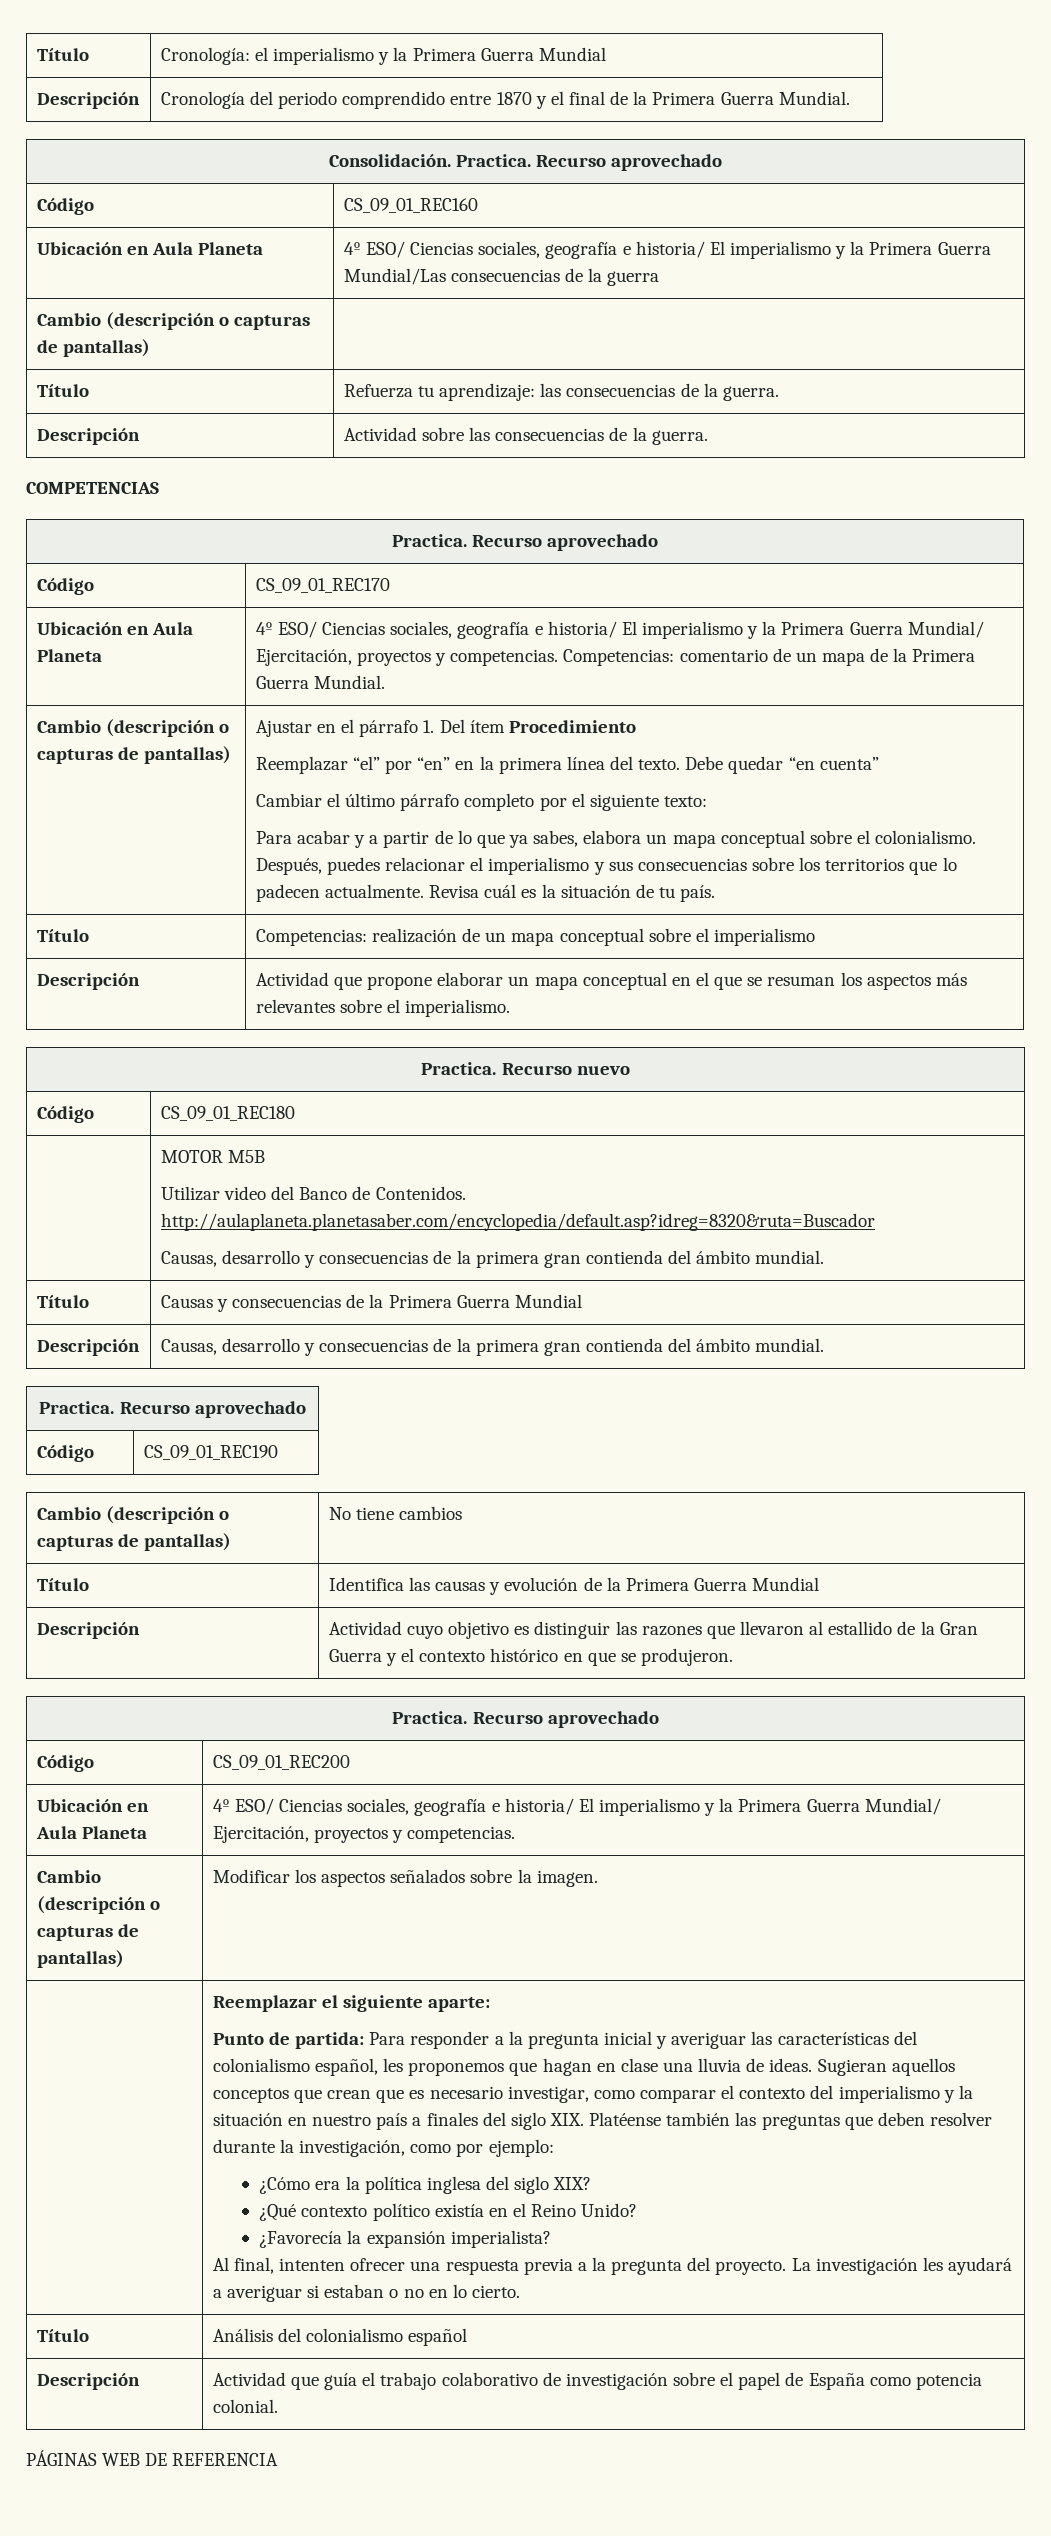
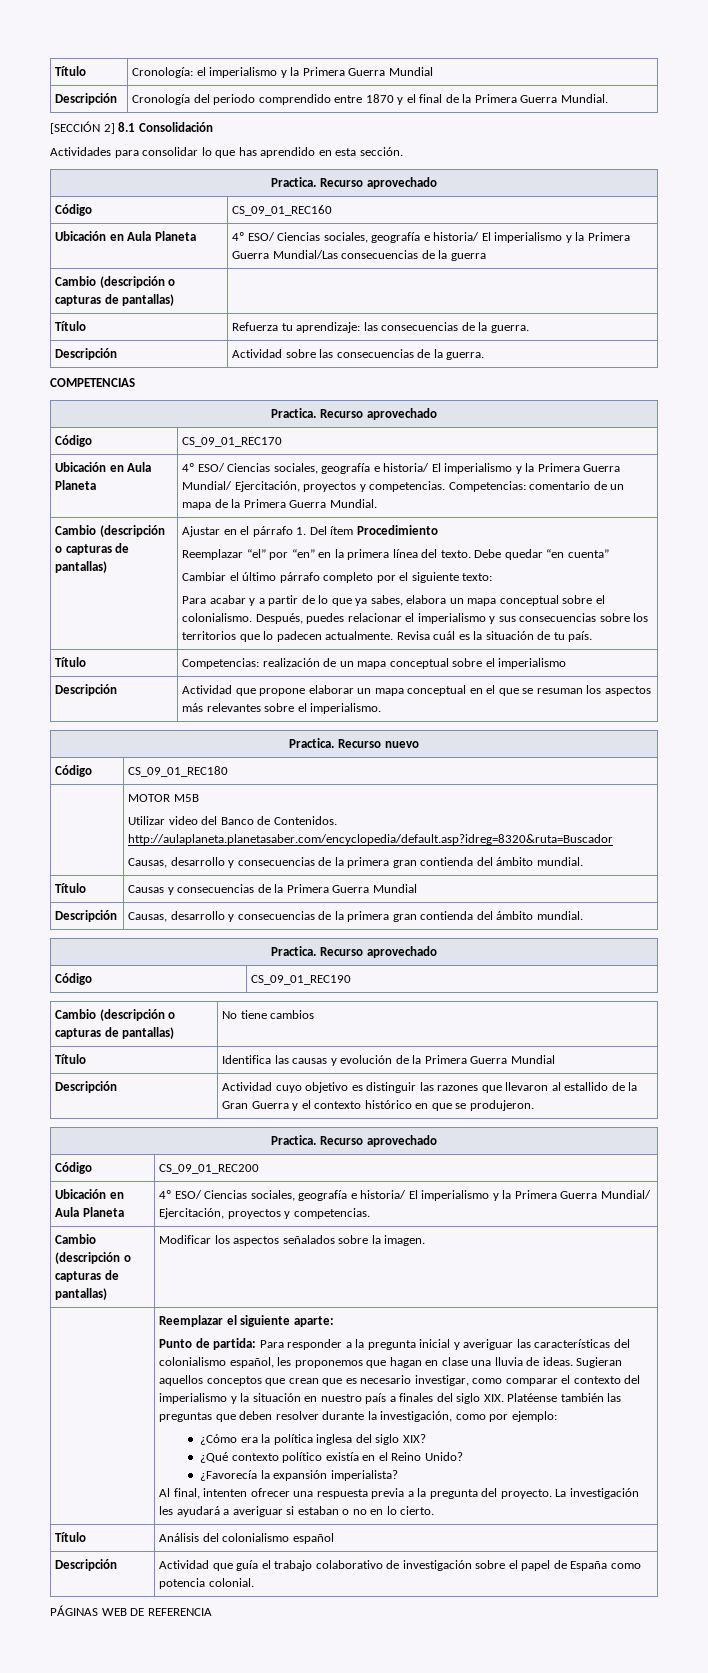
- Consolidación. Practica. Recurso aprovechado
+ [SECCIÓN 2] 8.1 Consolidación
+ Actividades para consolidar lo que has aprendido en esta sección.
+ Practica. Recurso aprovechado

